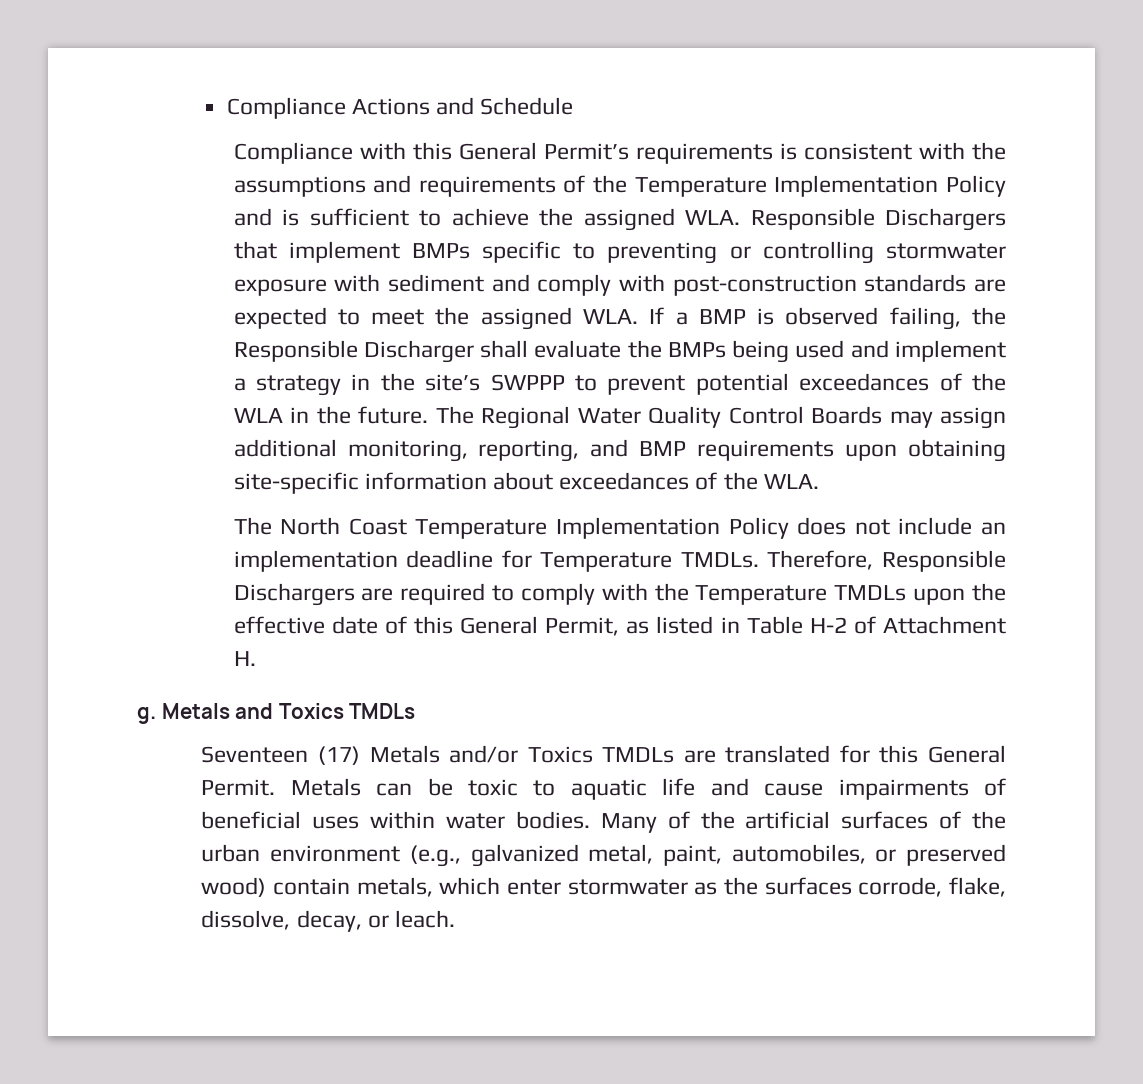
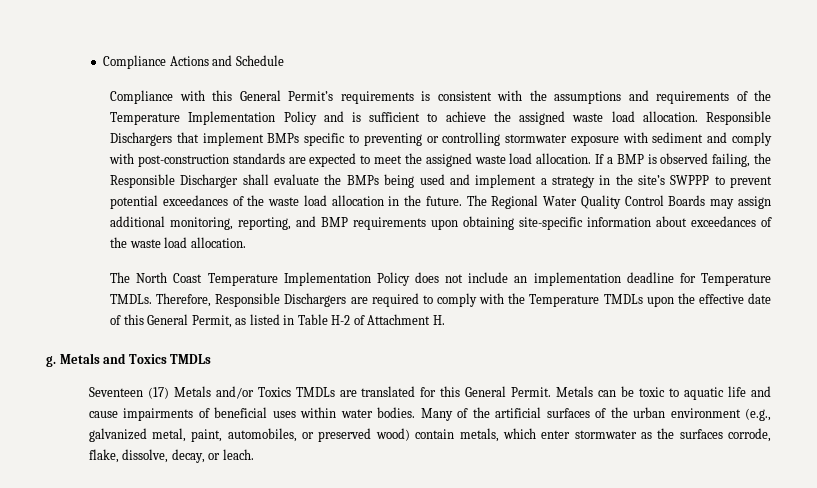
- Compliance with this General Permit’s requirements is consistent with the assumptions and requirements of the Temperature Implementation Policy and is sufficient to achieve the assigned WLA. Responsible Dischargers that implement BMPs specific to preventing or controlling stormwater exposure with sediment and comply with post-construction standards are expected to meet the assigned WLA. If a BMP is observed failing, the Responsible Discharger shall evaluate the BMPs being used and implement a strategy in the site’s SWPPP to prevent potential exceedances of the WLA in the future.
+ Compliance with this General Permit’s requirements is consistent with the assumptions and requirements of the Temperature Implementation Policy and is sufficient to achieve the assigned waste load allocation. Responsible Dischargers that implement BMPs specific to preventing or controlling stormwater exposure with sediment and comply with post-construction standards are expected to meet the assigned waste load allocation. If a BMP is observed failing, the Responsible Discharger shall evaluate the BMPs being used and implement a strategy in the site’s SWPPP to prevent potential exceedances of the waste load allocation in the future.
- The Regional Water Quality Control Boards may assign additional monitoring, reporting, and BMP requirements upon obtaining site-specific information about exceedances of the WLA.
+ The Regional Water Quality Control Boards may assign additional monitoring, reporting, and BMP requirements upon obtaining site-specific information about exceedances of the waste load allocation.

